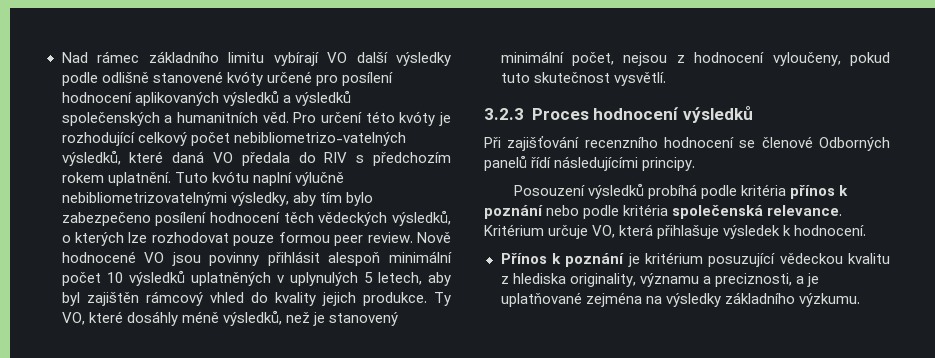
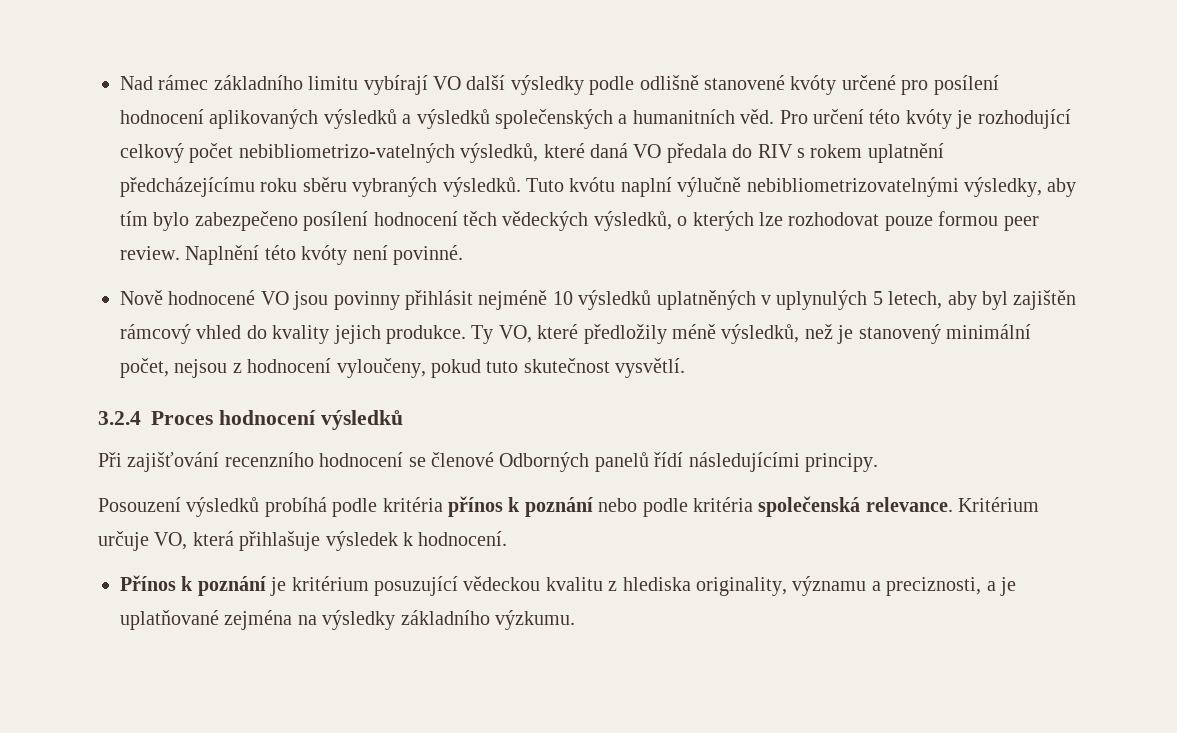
- Pro určení této kvóty je rozhodující celkový počet nebibliometrizo-vatelných výsledků, které daná VO předala do RIV s předchozím rokem uplatnění.
+ Pro určení této kvóty je rozhodující celkový počet nebibliometrizo-vatelných výsledků, které daná VO předala do RIV s rokem uplatnění předcházejícímu roku sběru vybraných výsledků.
- Tuto kvótu naplní výlučně nebibliometrizovatelnými výsledky, aby tím bylo zabezpečeno posílení hodnocení těch vědeckých výsledků, o kterých lze rozhodovat pouze formou peer review. Nově hodnocené VO jsou povinny přihlásit alespoň minimální počet 10 výsledků uplatněných v uplynulých 5 letech, aby byl zajištěn rámcový vhled do kvality jejich produkce.
+ Tuto kvótu naplní výlučně nebibliometrizovatelnými výsledky, aby tím bylo zabezpečeno posílení hodnocení těch vědeckých výsledků, o kterých lze rozhodovat pouze formou peer review. Naplnění této kvóty není povinné.
+ Nově hodnocené VO jsou povinny přihlásit nejméně 10 výsledků uplatněných v uplynulých 5 letech, aby byl zajištěn rámcový vhled do kvality jejich produkce.
- Ty VO, které dosáhly méně výsledků, než je stanovený minimální počet, nejsou z hodnocení vyloučeny, pokud tuto skutečnost vysvětlí.
+ Ty VO, které předložily méně výsledků, než je stanovený minimální počet, nejsou z hodnocení vyloučeny, pokud tuto skutečnost vysvětlí.
- 3.2.3 Proces hodnocení výsledků
+ 3.2.4 Proces hodnocení výsledků

